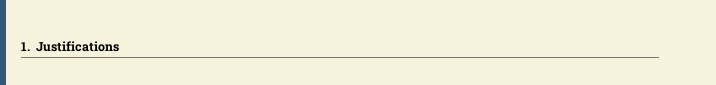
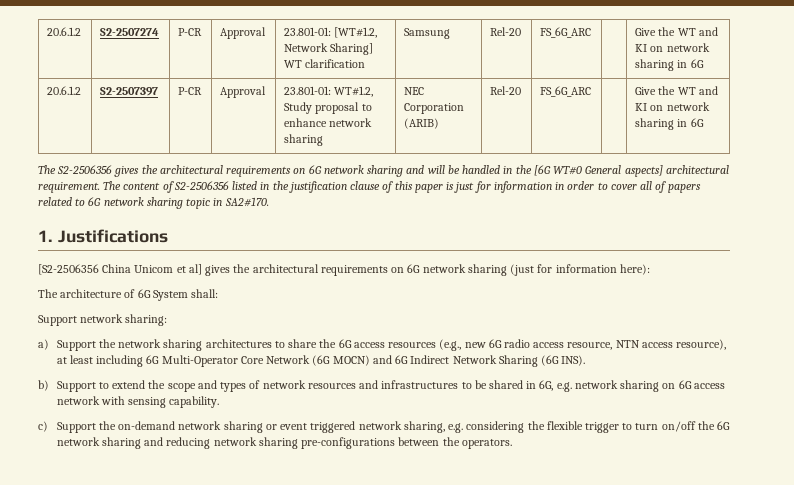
+ 20.6.1.2 | S2-2507274 | P-CR | Approval | 23.801-01: [WT#1.2, Network Sharing] WT clarification | Samsung | Rel-20 | FS_6G_ARC | | Give the WT and KI on network sharing in 6G
+ 20.6.1.2 | S2-2507397 | P-CR | Approval | 23.801-01: WT#1.2, Study proposal to enhance network sharing | NEC Corporation (ARIB) | Rel-20 | FS_6G_ARC | | Give the WT and KI on network sharing in 6G
+ The S2-2506356 gives the architectural requirements on 6G network sharing and will be handled in the [6G WT#0 General aspects] architectural requirement. The content of S2-2506356 listed in the justification clause of this paper is just for information in order to cover all of papers related to 6G network sharing topic in SA2#170.
  1. Justifications
+ [S2-2506356 China Unicom et al] gives the architectural requirements on 6G network sharing (just for information here):
+ The architecture of 6G System shall:
+ Support network sharing:
+ a) Support the network sharing architectures to share the 6G access resources (e.g., new 6G radio access resource, NTN access resource), at least including 6G Multi-Operator Core Network (6G MOCN) and 6G Indirect Network Sharing (6G INS).
+ b) Support to extend the scope and types of network resources and infrastructures to be shared in 6G, e.g. network sharing on 6G access network with sensing capability.
+ c) Support the on-demand network sharing or event triggered network sharing, e.g. considering the flexible trigger to turn on/off the 6G network sharing and reducing network sharing pre-configurations between the operators.

